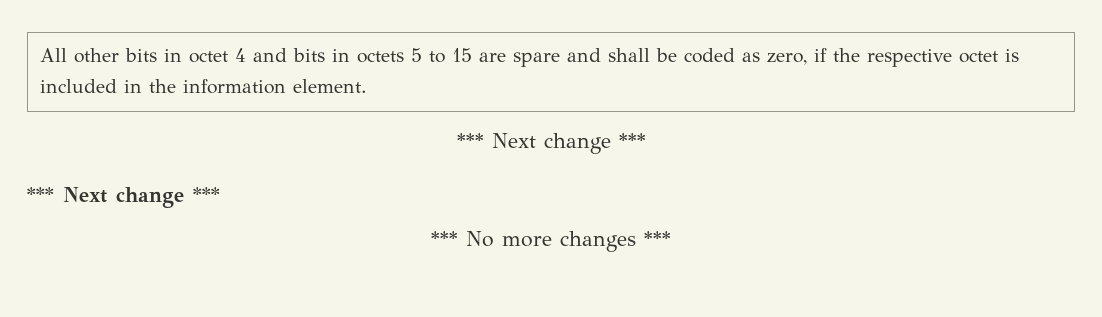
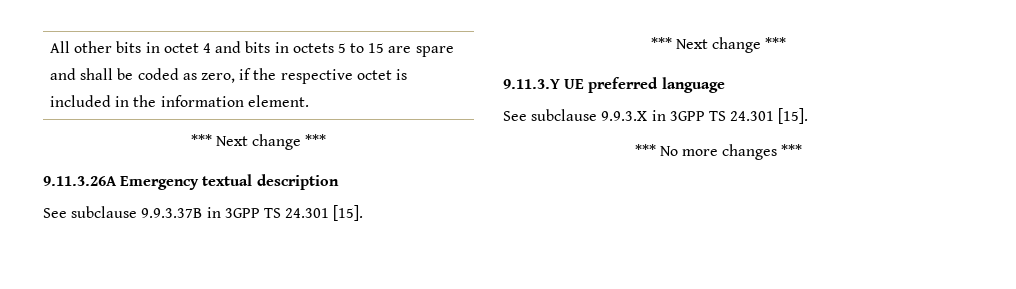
  All other bits in octet 4 and bits in octets 5 to 15 are spare and shall be coded as zero, if the respective octet is included in the information element.
  *** Next change ***
+ 9.11.3.26A Emergency textual description
+ See subclause 9.9.3.37B in 3GPP TS 24.301 [15].
  *** Next change ***
+ 9.11.3.Y UE preferred language
+ See subclause 9.9.3.X in 3GPP TS 24.301 [15].

